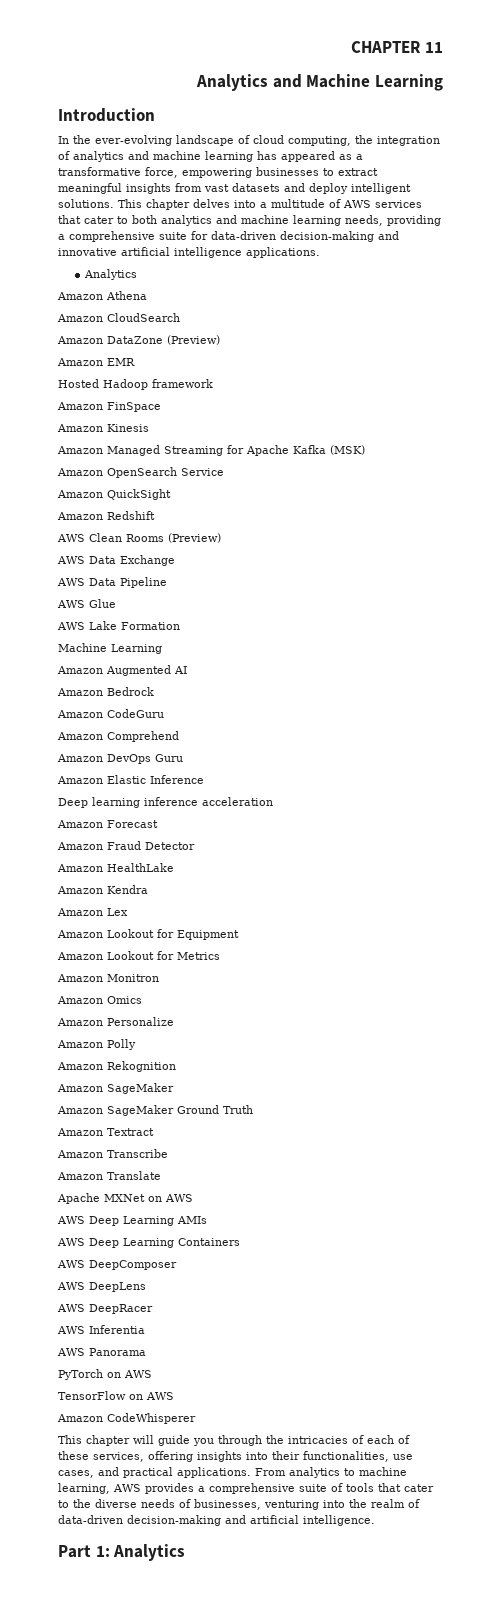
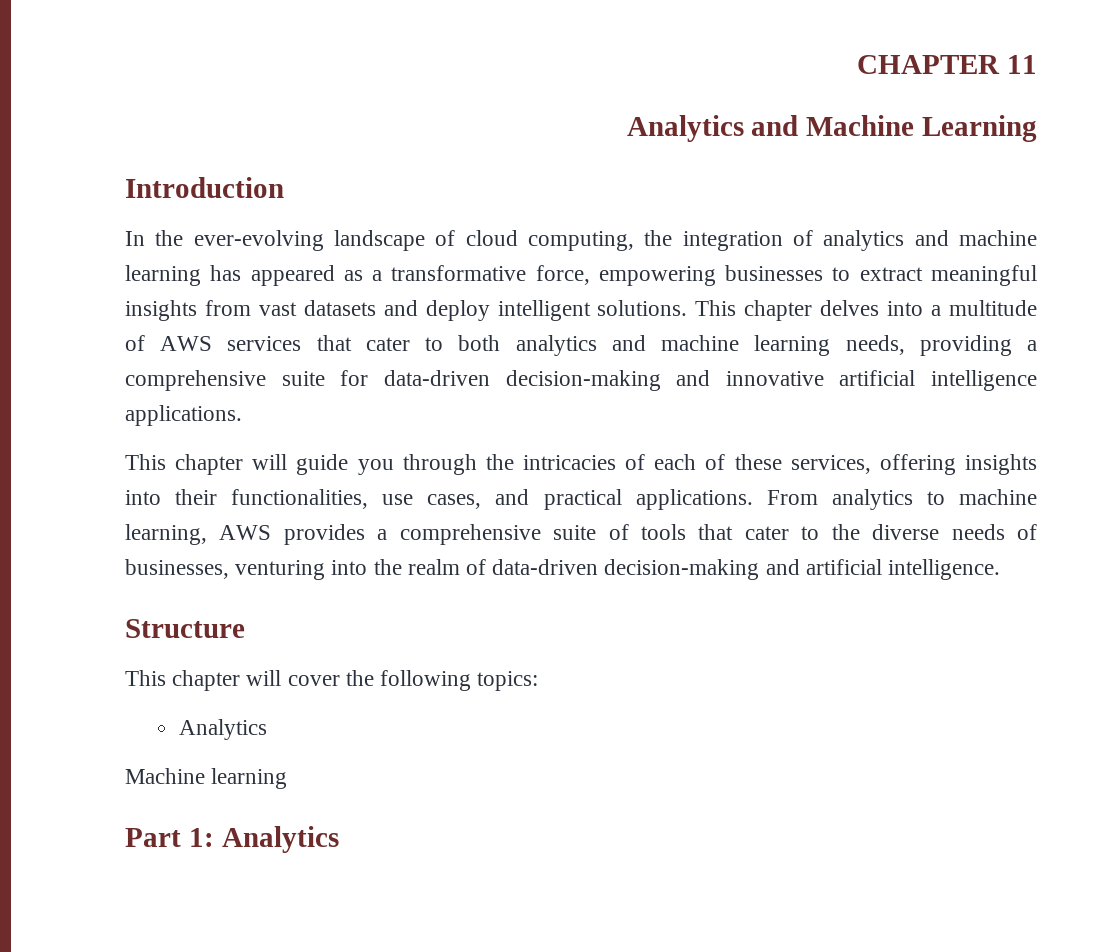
  This chapter delves into a multitude of AWS services that cater to both analytics and machine learning needs, providing a comprehensive suite for data-driven decision-making and innovative artificial intelligence applications.
- Analytics
- Amazon Athena
- Amazon CloudSearch
- Amazon DataZone (Preview)
- Amazon EMR
- Hosted Hadoop framework
- Amazon FinSpace
- Amazon Kinesis
- Amazon Managed Streaming for Apache Kafka (MSK)
- Amazon OpenSearch Service
- Amazon QuickSight
- Amazon Redshift
- AWS Clean Rooms (Preview)
- AWS Data Exchange
- AWS Data Pipeline
- AWS Glue
- AWS Lake Formation
- Machine Learning
- Amazon Augmented AI
- Amazon Bedrock
- Amazon CodeGuru
- Amazon Comprehend
- Amazon DevOps Guru
- Amazon Elastic Inference
- Deep learning inference acceleration
- Amazon Forecast
- Amazon Fraud Detector
- Amazon HealthLake
- Amazon Kendra
- Amazon Lex
- Amazon Lookout for Equipment
- Amazon Lookout for Metrics
- Amazon Monitron
- Amazon Omics
- Amazon Personalize
- Amazon Polly
- Amazon Rekognition
- Amazon SageMaker
- Amazon SageMaker Ground Truth
- Amazon Textract
- Amazon Transcribe
- Amazon Translate
- Apache MXNet on AWS
- AWS Deep Learning AMIs
- AWS Deep Learning Containers
- AWS DeepComposer
- AWS DeepLens
- AWS DeepRacer
- AWS Inferentia
- AWS Panorama
- PyTorch on AWS
- TensorFlow on AWS
- Amazon CodeWhisperer
+ Structure
+ This chapter will cover the following topics:
+ Analytics
+ Machine learning

